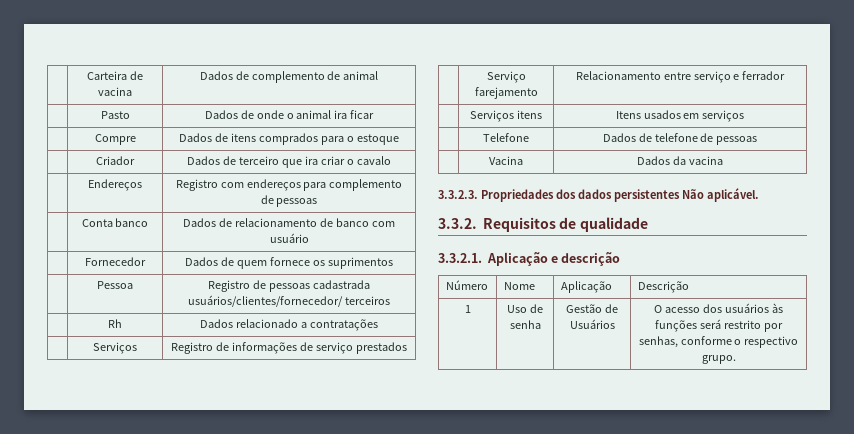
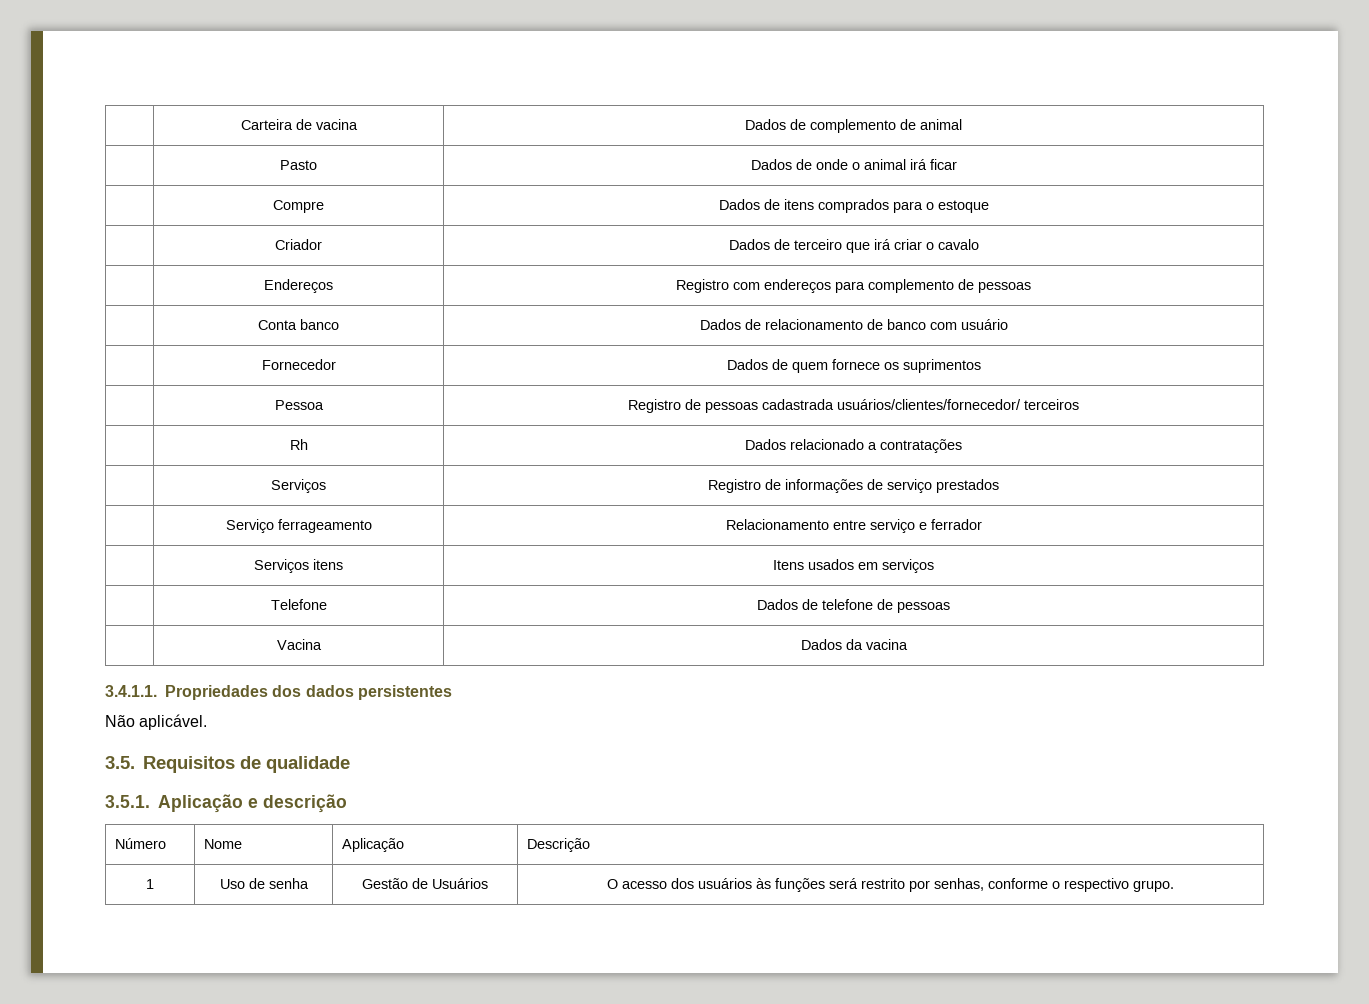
- | Pasto | Dados de onde o animal ira ficar
+ | Pasto | Dados de onde o animal irá ficar
- | Criador | Dados de terceiro que ira criar o cavalo
+ | Criador | Dados de terceiro que irá criar o cavalo
- | Serviço farejamento | Relacionamento entre serviço e ferrador
+ | Serviço ferrageamento | Relacionamento entre serviço e ferrador
- 3.3.2.3. Propriedades dos dados persistentes Não aplicável.
+ 3.4.1.1. Propriedades dos dados persistentes
+ Não aplicável.
- 3.3.2. Requisitos de qualidade
+ 3.5. Requisitos de qualidade
- 3.3.2.1. Aplicação e descrição
+ 3.5.1. Aplicação e descrição

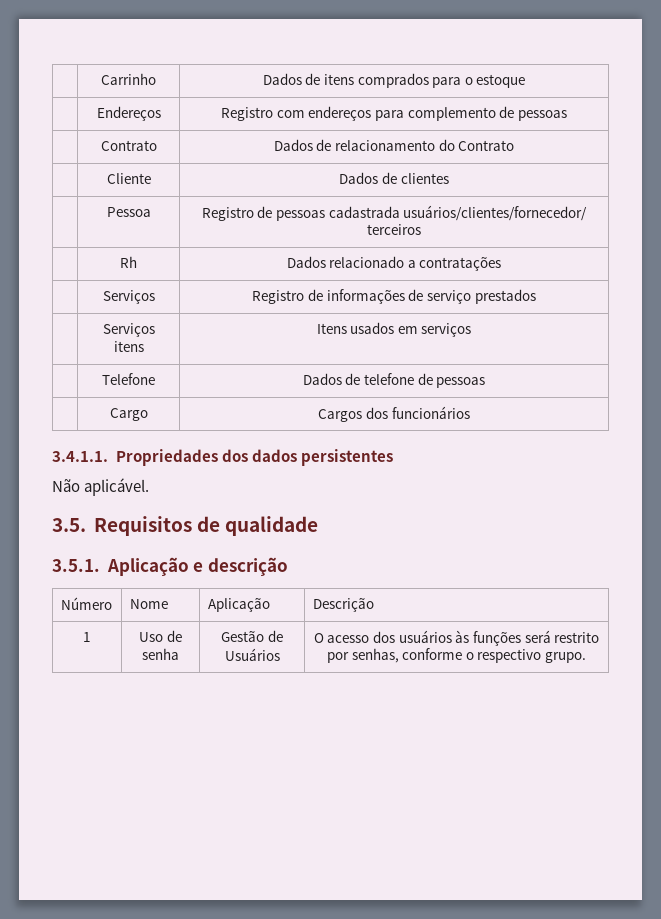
- | Carteira de vacina | Dados de complemento de animal
- | Pasto | Dados de onde o animal irá ficar
- | Compre | Dados de itens comprados para o estoque
+ | Carrinho | Dados de itens comprados para o estoque
- | Criador | Dados de terceiro que irá criar o cavalo
- | Conta banco | Dados de relacionamento de banco com usuário
- | Fornecedor | Dados de quem fornece os suprimentos
+ | Contrato | Dados de relacionamento do Contrato
+ | Cliente | Dados de clientes
- | Serviço ferrageamento | Relacionamento entre serviço e ferrador
- | Vacina | Dados da vacina
+ | Cargo | Cargos dos funcionários

